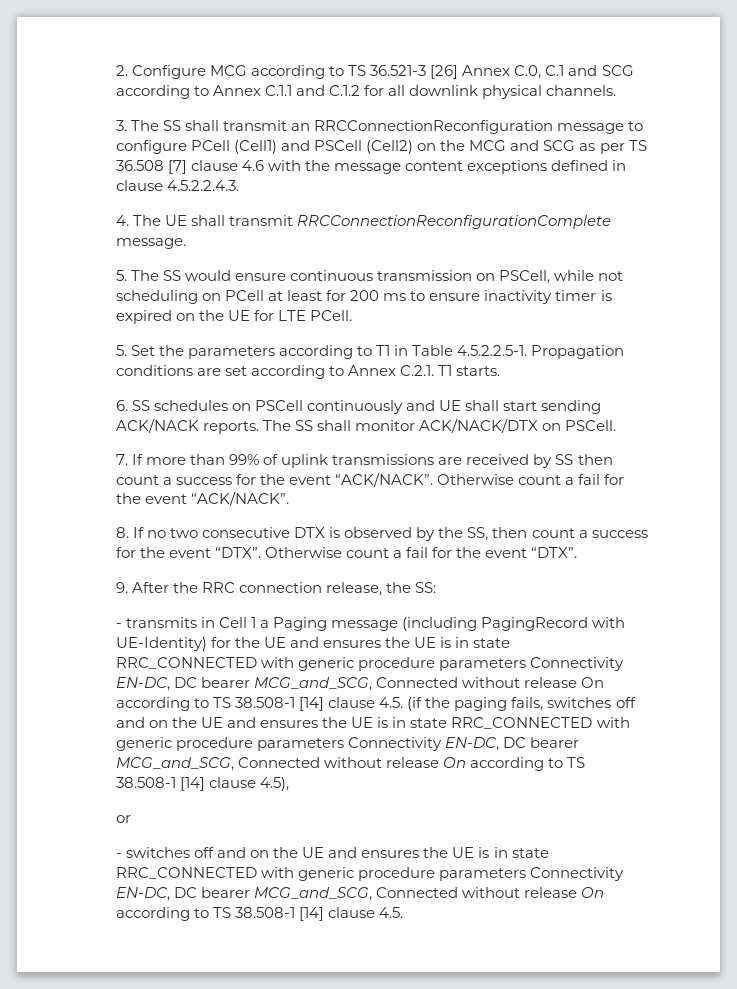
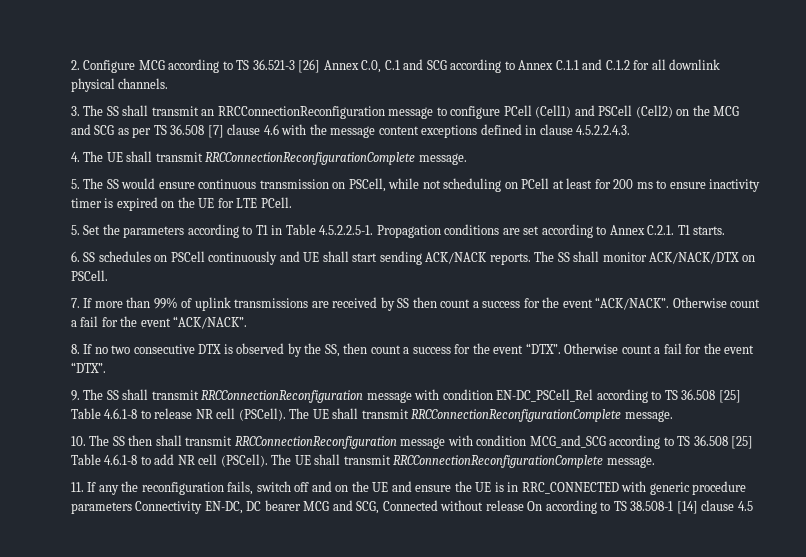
- 9. After the RRC connection release, the SS:
- - transmits in Cell 1 a Paging message (including PagingRecord with UE-Identity) for the UE and ensures the UE is in state RRC_CONNECTED with generic procedure parameters Connectivity EN-DC, DC bearer MCG_and_SCG, Connected without release On according to TS 38.508-1 [14] clause 4.5. (if the paging fails, switches off and on the UE and ensures the UE is in state RRC_CONNECTED with generic procedure parameters Connectivity EN-DC, DC bearer MCG_and_SCG, Connected without release On according to TS 38.508-1 [14] clause 4.5),
- or
- - switches off and on the UE and ensures the UE is in state RRC_CONNECTED with generic procedure parameters Connectivity EN-DC, DC bearer MCG_and_SCG, Connected without release On according to TS 38.508-1 [14] clause 4.5.
+ 9. The SS shall transmit RRCConnectionReconfiguration message with condition EN-DC_PSCell_Rel according to TS 36.508 [25] Table 4.6.1-8 to release NR cell (PSCell). The UE shall transmit RRCConnectionReconfigurationComplete message.
+ 10. The SS then shall transmit RRCConnectionReconfiguration message with condition MCG_and_SCG according to TS 36.508 [25] Table 4.6.1-8 to add NR cell (PSCell). The UE shall transmit RRCConnectionReconfigurationComplete message.
+ 11. If any the reconfiguration fails, switch off and on the UE and ensure the UE is in RRC_CONNECTED with generic procedure parameters Connectivity EN-DC, DC bearer MCG and SCG, Connected without release On according to TS 38.508-1 [14] clause 4.5

